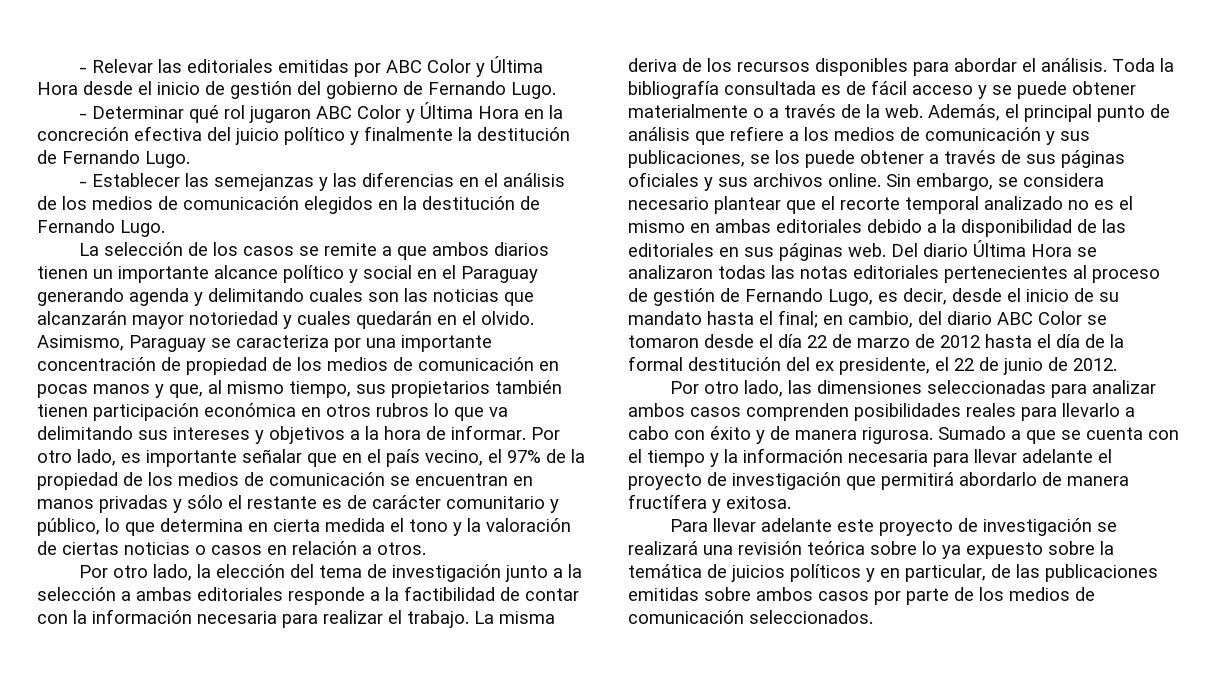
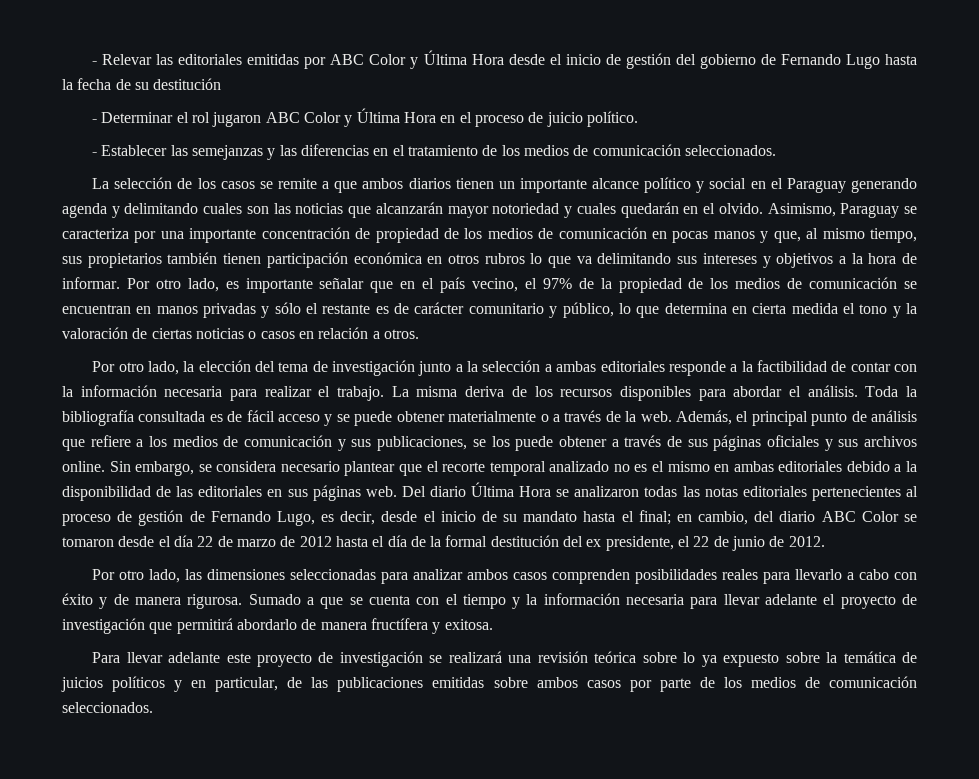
- - Relevar las editoriales emitidas por ABC Color y Última Hora desde el inicio de gestión del gobierno de Fernando Lugo.
+ - Relevar las editoriales emitidas por ABC Color y Última Hora desde el inicio de gestión del gobierno de Fernando Lugo hasta la fecha de su destitución
- - Determinar qué rol jugaron ABC Color y Última Hora en la concreción efectiva del juicio político y finalmente la destitución de Fernando Lugo.
+ - Determinar el rol jugaron ABC Color y Última Hora en el proceso de juicio político.
- - Establecer las semejanzas y las diferencias en el análisis de los medios de comunicación elegidos en la destitución de Fernando Lugo.
+ - Establecer las semejanzas y las diferencias en el tratamiento de los medios de comunicación seleccionados.

